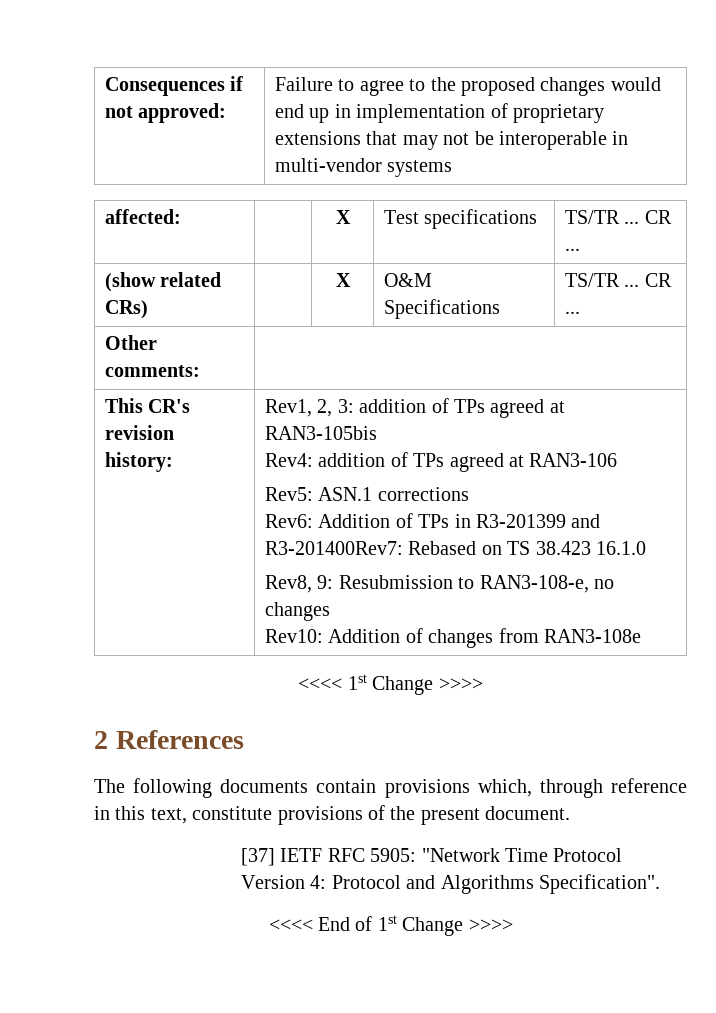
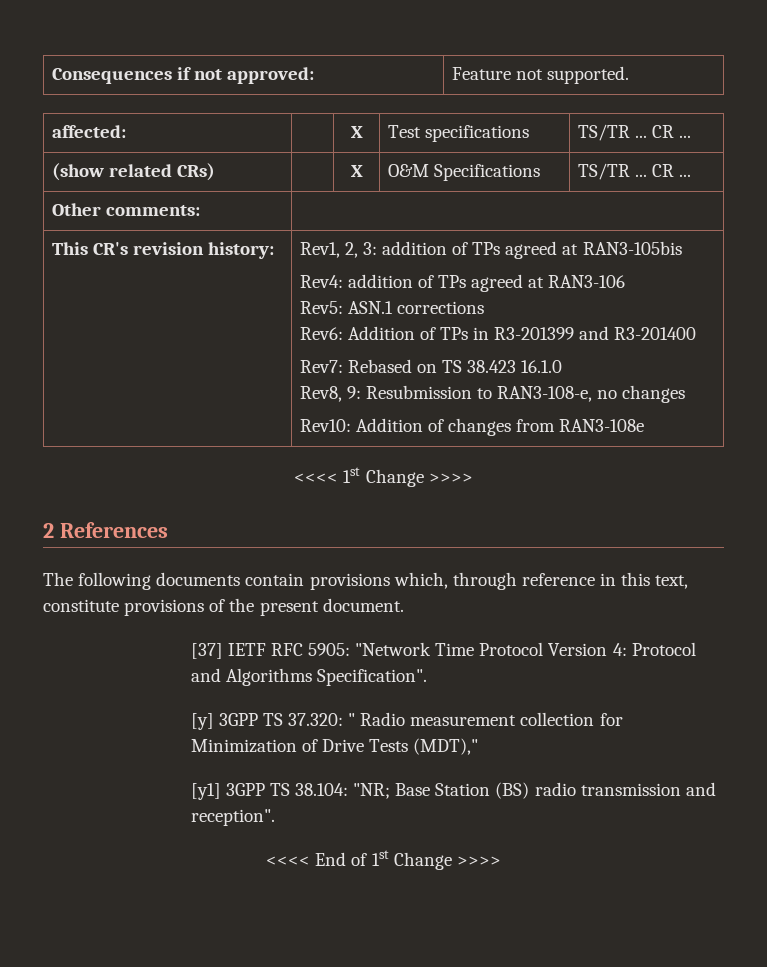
- Consequences if not approved: | Failure to agree to the proposed changes would end up in implementation of proprietary extensions that may not be interoperable in multi-vendor systems
+ Consequences if not approved: | Feature not supported.
- Rev6: Addition of TPs in R3-201399 and R3-201400Rev7: Rebased on TS 38.423 16.1.0
+ Rev6: Addition of TPs in R3-201399 and R3-201400
+ Rev7: Rebased on TS 38.423 16.1.0
+ [y] 3GPP TS 37.320: " Radio measurement collection for Minimization of Drive Tests (MDT),"
+ [y1] 3GPP TS 38.104: "NR; Base Station (BS) radio transmission and reception".

